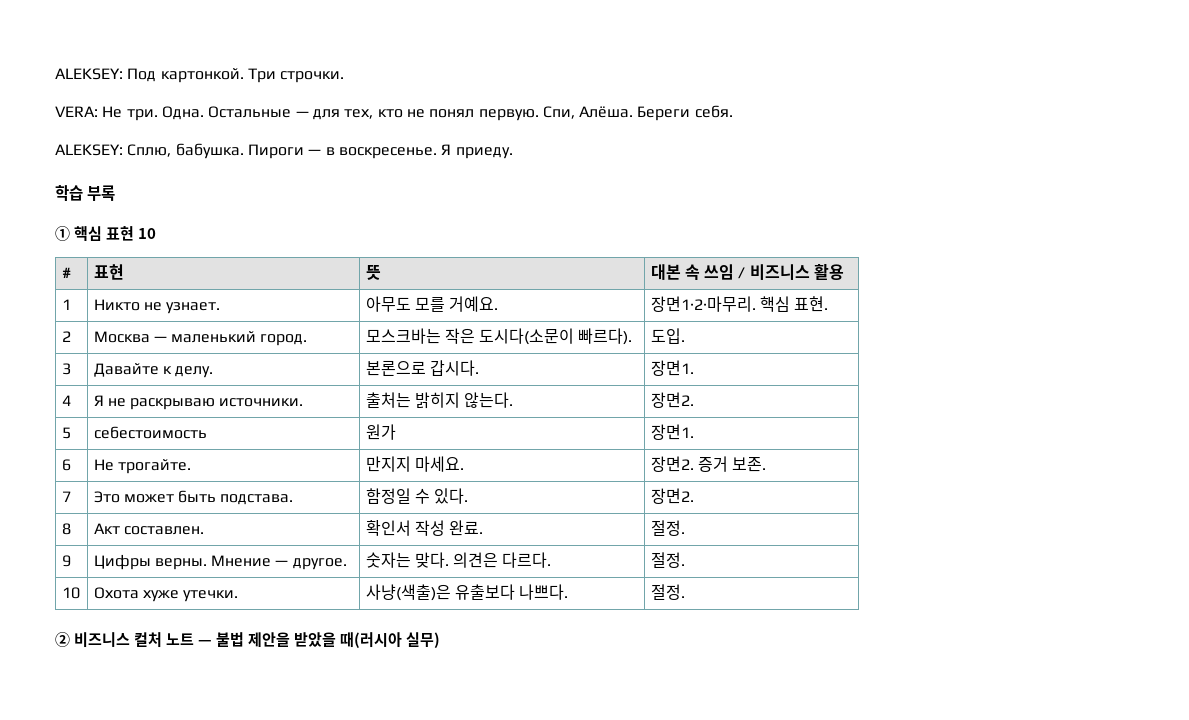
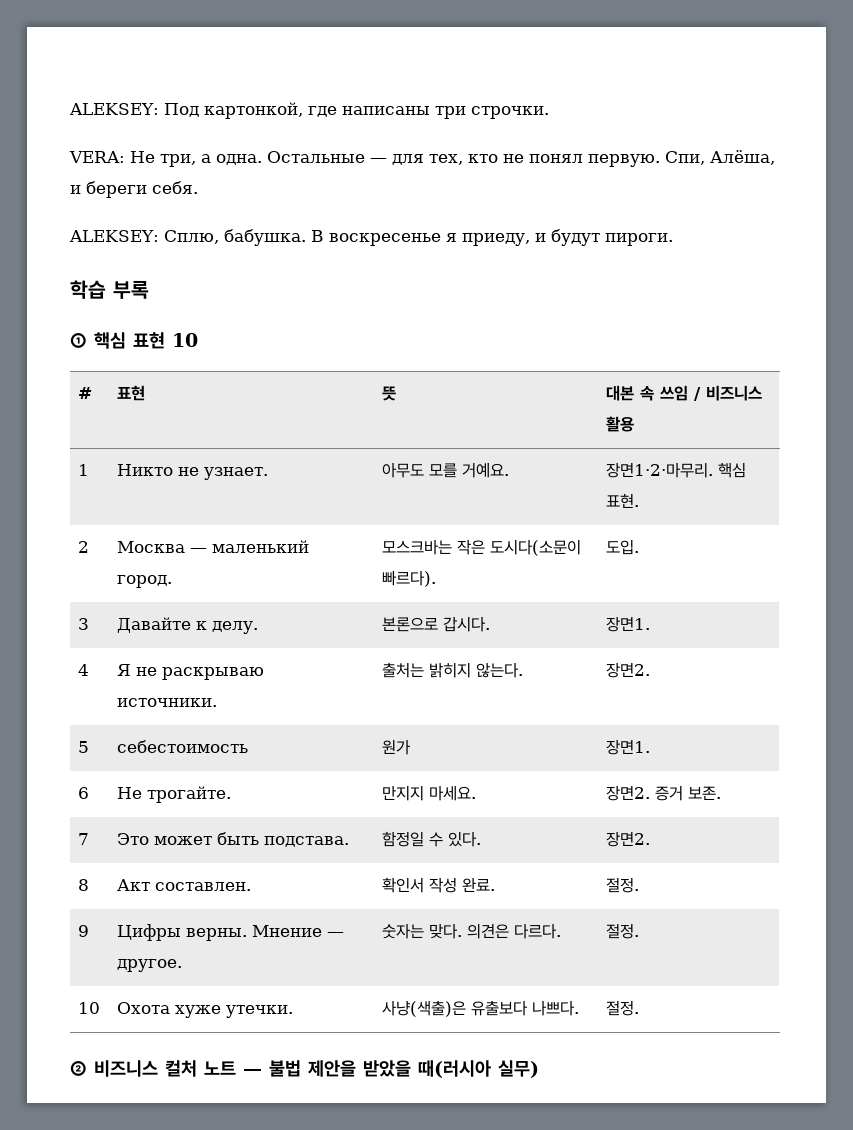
- ALEKSEY: Под картонкой. Три строчки.
+ ALEKSEY: Под картонкой, где написаны три строчки.
- VERA: Не три. Одна.
+ VERA: Не три, а одна.
- Спи, Алёша. Береги себя.
+ Спи, Алёша, и береги себя.
- Пироги — в воскресенье. Я приеду.
+ В воскресенье я приеду, и будут пироги.

